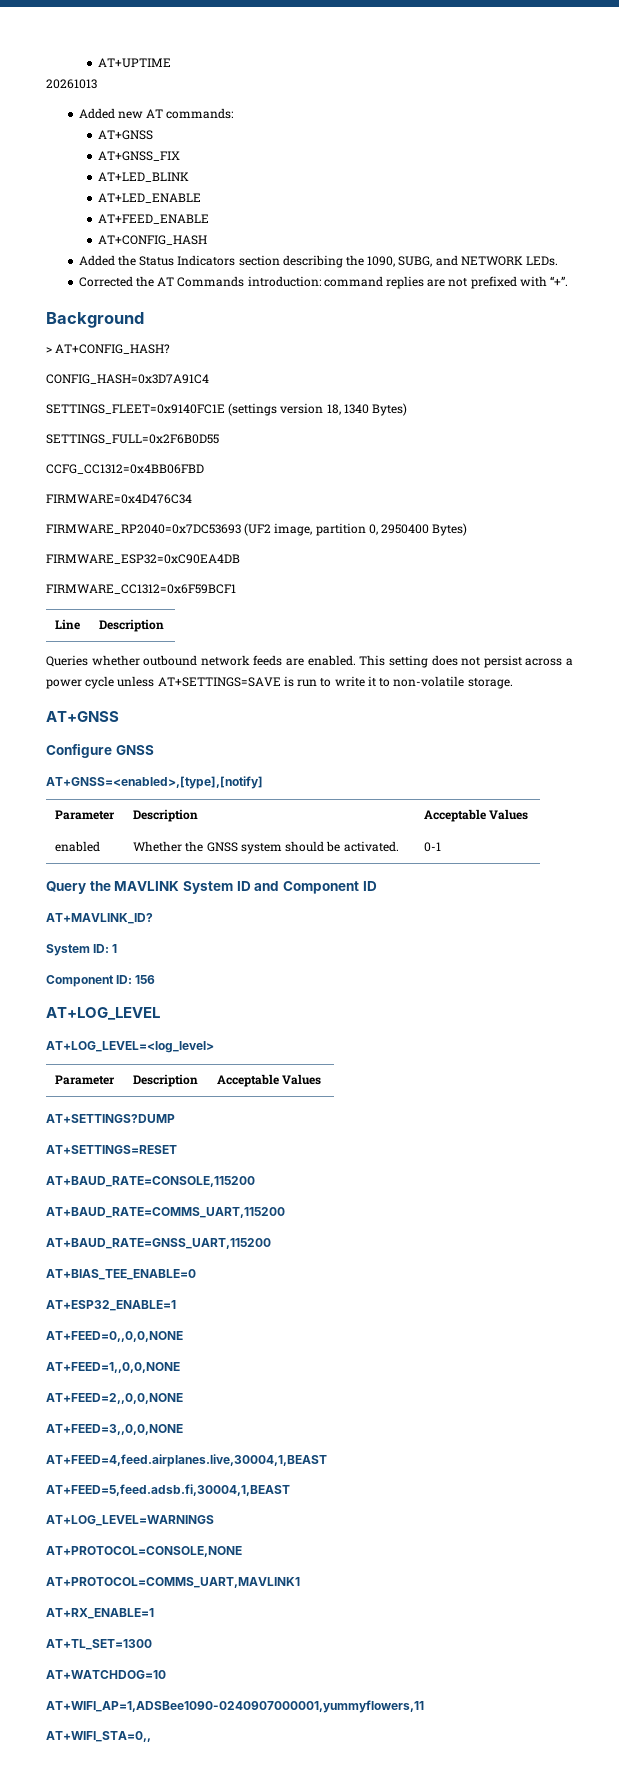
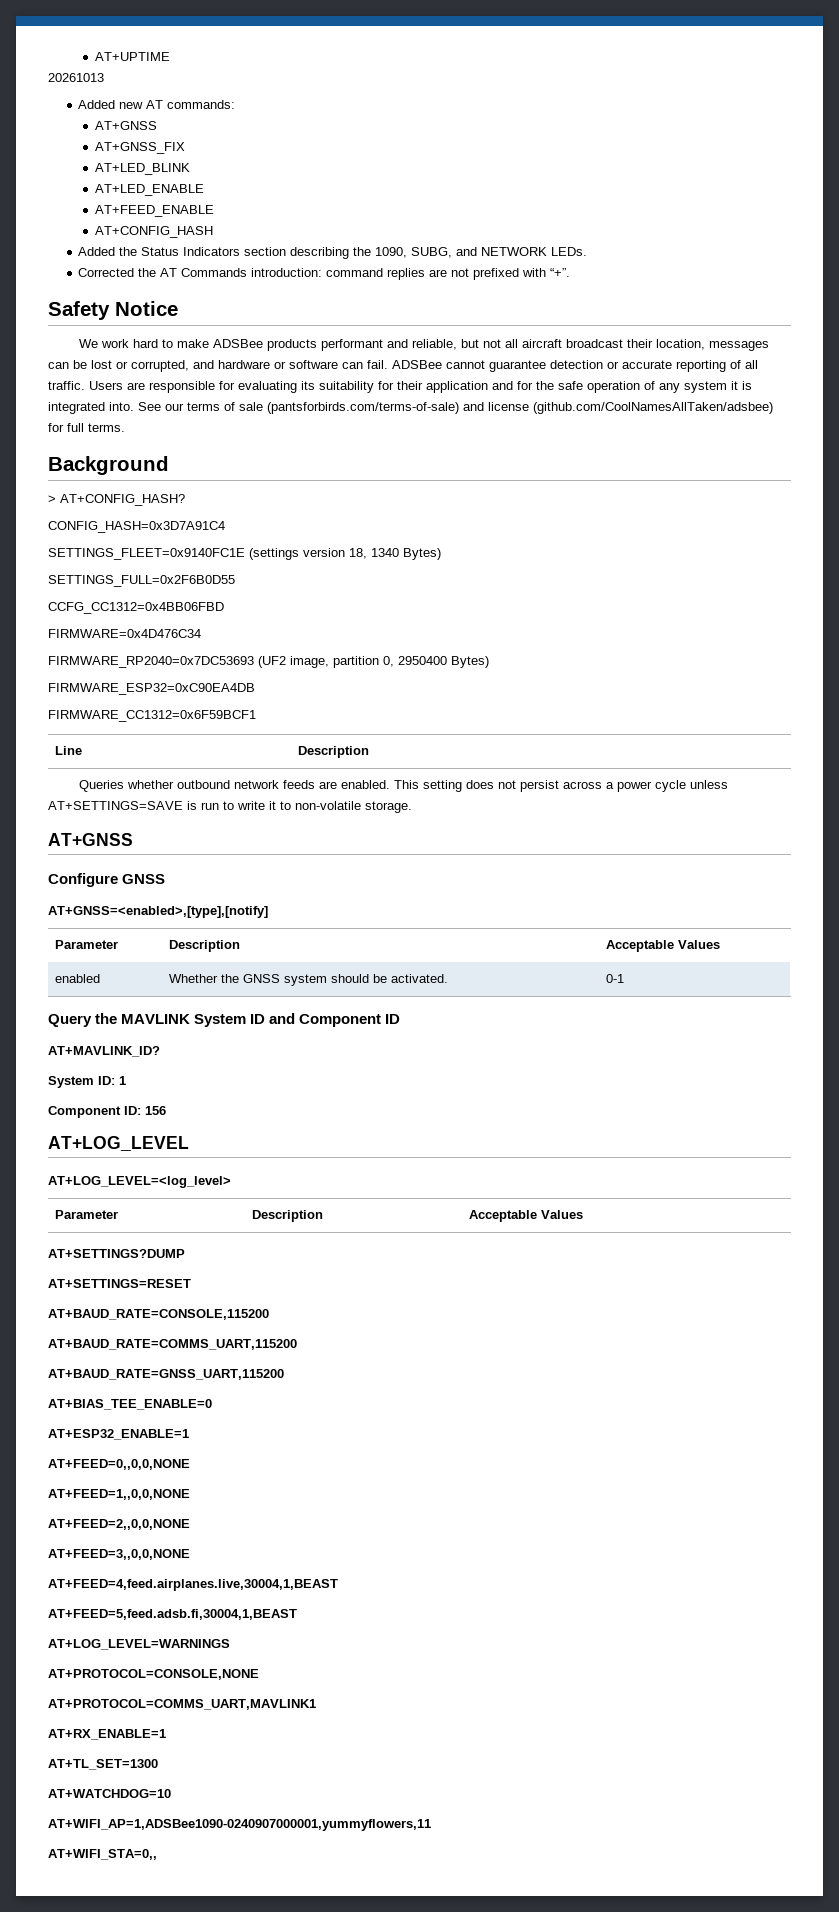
+ Safety Notice
+ We work hard to make ADSBee products performant and reliable, but not all aircraft broadcast their location, messages can be lost or corrupted, and hardware or software can fail. ADSBee cannot guarantee detection or accurate reporting of all traffic. Users are responsible for evaluating its suitability for their application and for the safe operation of any system it is integrated into. See our terms of sale (pantsforbirds.com/terms-of-sale) and license (github.com/CoolNamesAllTaken/adsbee) for full terms.

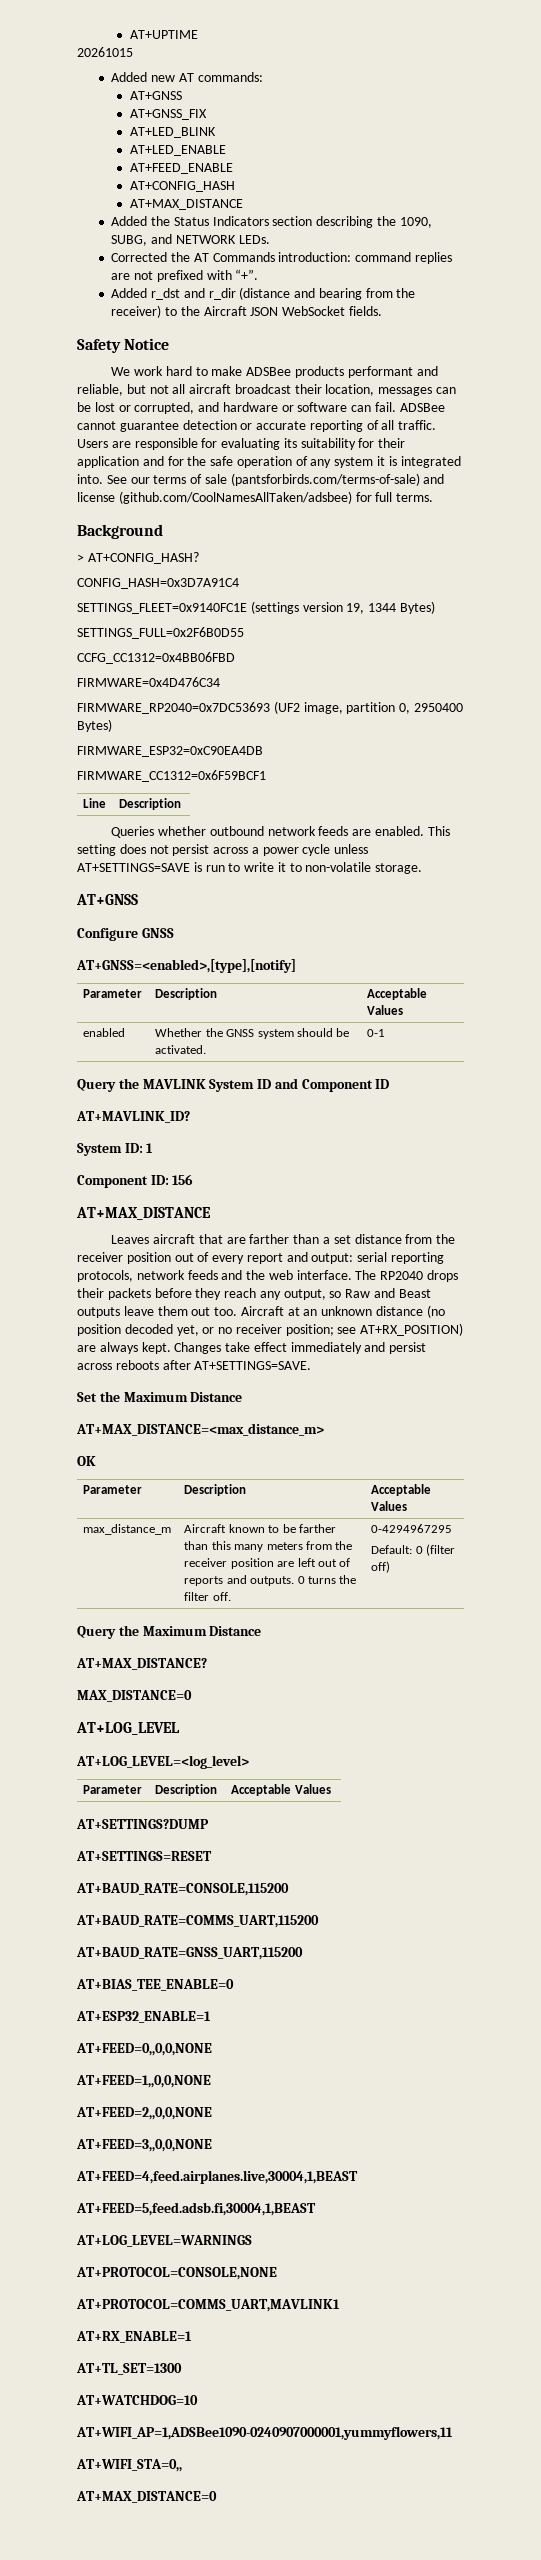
- 20261013
+ 20261015
  AT+CONFIG_HASH
+ AT+MAX_DISTANCE
+ Added r_dst and r_dir (distance and bearing from the receiver) to the Aircraft JSON WebSocket fields.
- SETTINGS_FLEET=0x9140FC1E (settings version 18, 1340 Bytes)
+ SETTINGS_FLEET=0x9140FC1E (settings version 19, 1344 Bytes)
  Component ID: 156
+ AT+MAX_DISTANCE
+ Leaves aircraft that are farther than a set distance from the receiver position out of every report and output: serial reporting protocols, network feeds and the web interface. The RP2040 drops their packets before they reach any output, so Raw and Beast outputs leave them out too. Aircraft at an unknown distance (no position decoded yet, or no receiver position; see AT+RX_POSITION) are always kept. Changes take effect immediately and persist across reboots after AT+SETTINGS=SAVE.
+ Set the Maximum Distance
+ AT+MAX_DISTANCE=<max_distance_m>
+ OK
+ Parameter | Description | Acceptable Values
+ max_distance_m | Aircraft known to be farther than this many meters from the receiver position are left out of reports and outputs. 0 turns the filter off. | 0-4294967295
+ Default: 0 (filter off)
+ Query the Maximum Distance
+ AT+MAX_DISTANCE?
+ MAX_DISTANCE=0
+ AT+MAX_DISTANCE=0

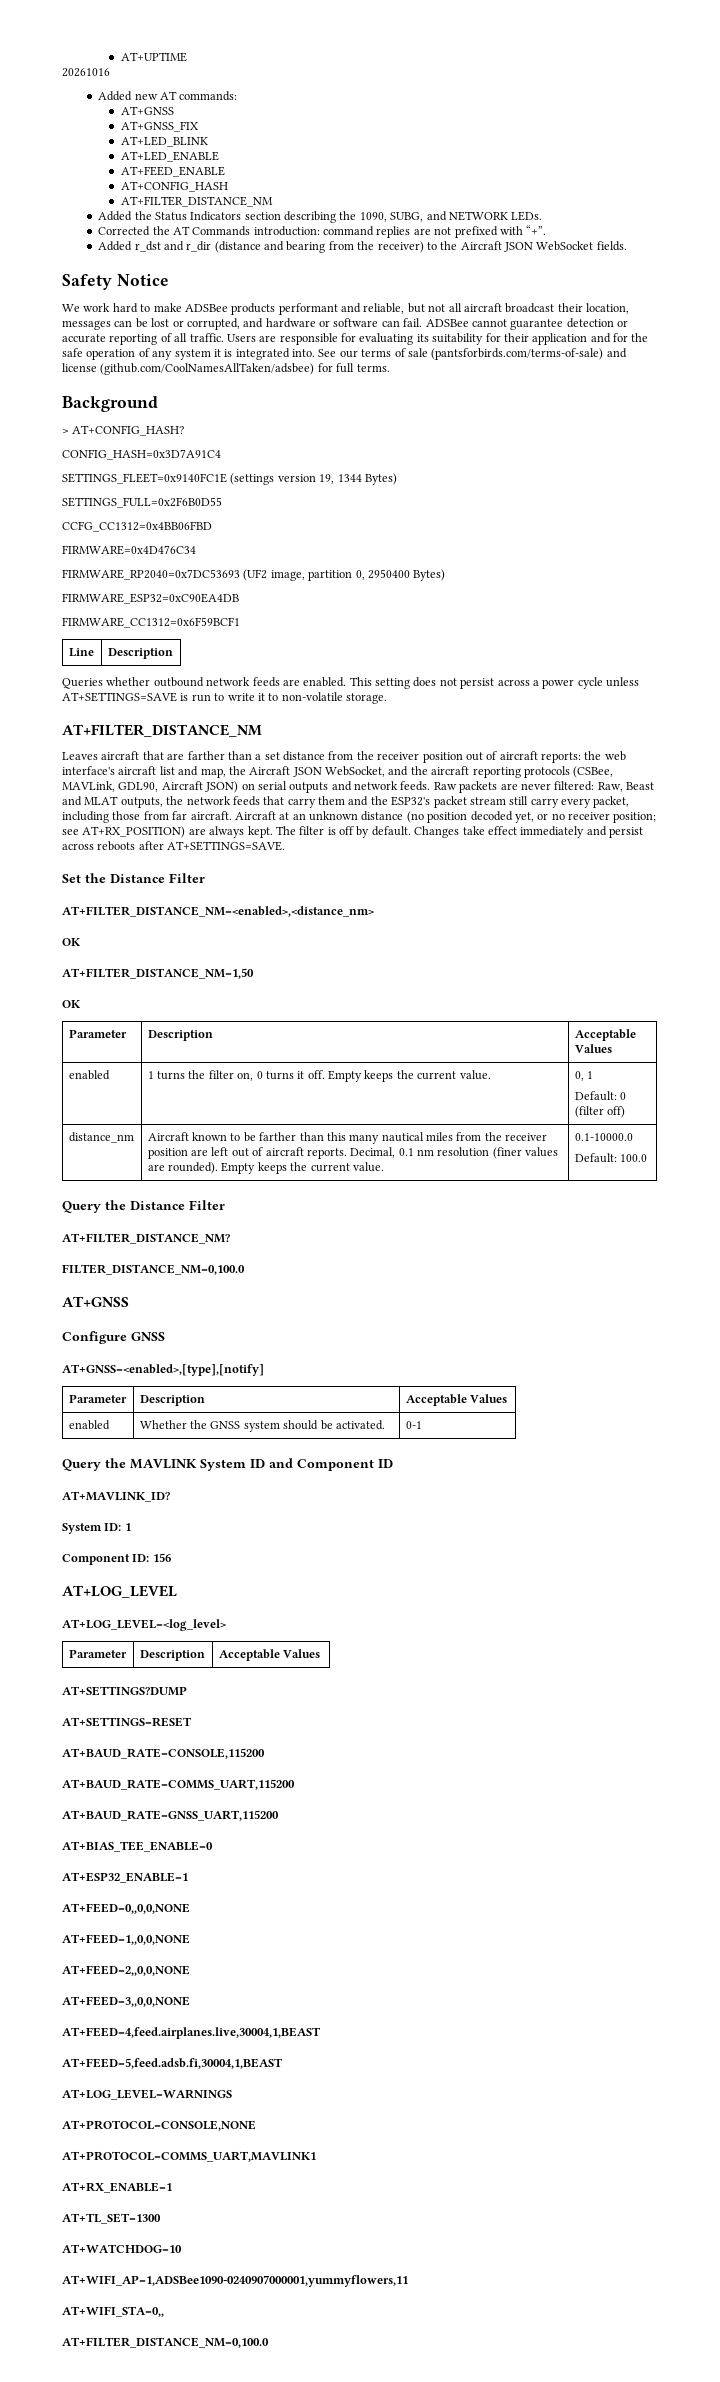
- 20261015
+ 20261016
  AT+CONFIG_HASH
- AT+MAX_DISTANCE
+ AT+FILTER_DISTANCE_NM
  This setting does not persist across a power cycle unless AT+SETTINGS=SAVE is run to write it to non-volatile storage.
+ AT+FILTER_DISTANCE_NM
+ Leaves aircraft that are farther than a set distance from the receiver position out of aircraft reports: the web interface's aircraft list and map, the Aircraft JSON WebSocket, and the aircraft reporting protocols (CSBee, MAVLink, GDL90, Aircraft JSON) on serial outputs and network feeds. Raw packets are never filtered: Raw, Beast and MLAT outputs, the network feeds that carry them and the ESP32's packet stream still carry every packet, including those from far aircraft. Aircraft at an unknown distance (no position decoded yet, or no receiver position; see AT+RX_POSITION) are always kept. The filter is off by default. Changes take effect immediately and persist across reboots after AT+SETTINGS=SAVE.
+ Set the Distance Filter
+ AT+FILTER_DISTANCE_NM=<enabled>,<distance_nm>
+ OK
+ AT+FILTER_DISTANCE_NM=1,50
+ OK
+ Parameter | Description | Acceptable Values
+ enabled | 1 turns the filter on, 0 turns it off. Empty keeps the current value. | 0, 1
+ Default: 0 (filter off)
+ distance_nm | Aircraft known to be farther than this many nautical miles from the receiver position are left out of aircraft reports. Decimal, 0.1 nm resolution (finer values are rounded). Empty keeps the current value. | 0.1-10000.0
+ Default: 100.0
+ Query the Distance Filter
+ AT+FILTER_DISTANCE_NM?
+ FILTER_DISTANCE_NM=0,100.0
  Component ID: 156
- AT+MAX_DISTANCE
- Leaves aircraft that are farther than a set distance from the receiver position out of every report and output: serial reporting protocols, network feeds and the web interface. The RP2040 drops their packets before they reach any output, so Raw and Beast outputs leave them out too. Aircraft at an unknown distance (no position decoded yet, or no receiver position; see AT+RX_POSITION) are always kept. Changes take effect immediately and persist across reboots after AT+SETTINGS=SAVE.
- Set the Maximum Distance
- AT+MAX_DISTANCE=<max_distance_m>
- OK
- Parameter | Description | Acceptable Values
- max_distance_m | Aircraft known to be farther than this many meters from the receiver position are left out of reports and outputs. 0 turns the filter off. | 0-4294967295
- Default: 0 (filter off)
- Query the Maximum Distance
- AT+MAX_DISTANCE?
- MAX_DISTANCE=0
- AT+MAX_DISTANCE=0
+ AT+FILTER_DISTANCE_NM=0,100.0

